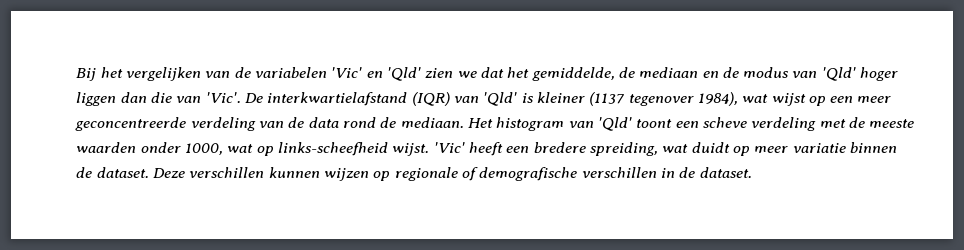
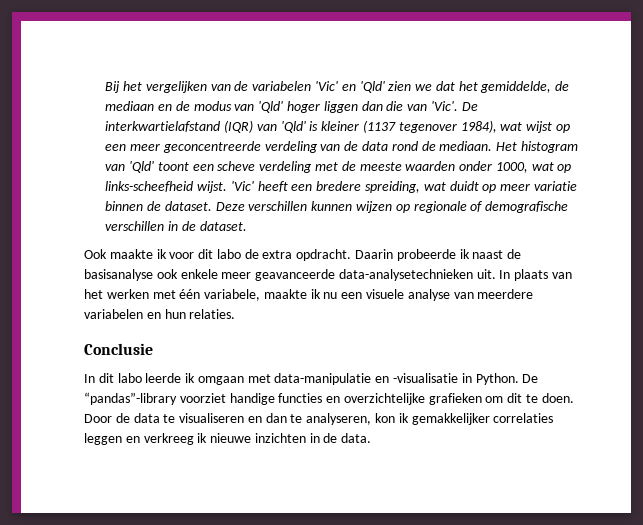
+ Ook maakte ik voor dit labo de extra opdracht. Daarin probeerde ik naast de basisanalyse ook enkele meer geavanceerde data-analysetechnieken uit. In plaats van het werken met één variabele, maakte ik nu een visuele analyse van meerdere variabelen en hun relaties.
+ Conclusie
+ In dit labo leerde ik omgaan met data-manipulatie en -visualisatie in Python. De “pandas”-library voorziet handige functies en overzichtelijke grafieken om dit te doen. Door de data te visualiseren en dan te analyseren, kon ik gemakkelijker correlaties leggen en verkreeg ik nieuwe inzichten in de data.

